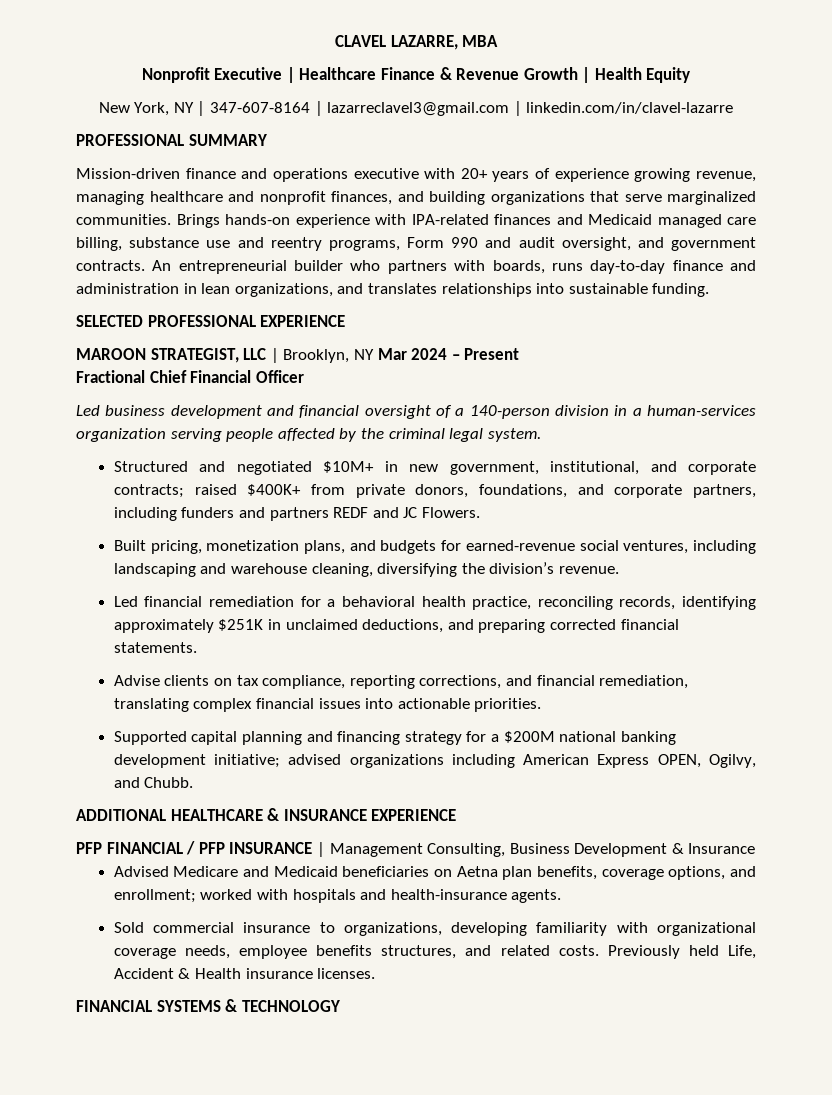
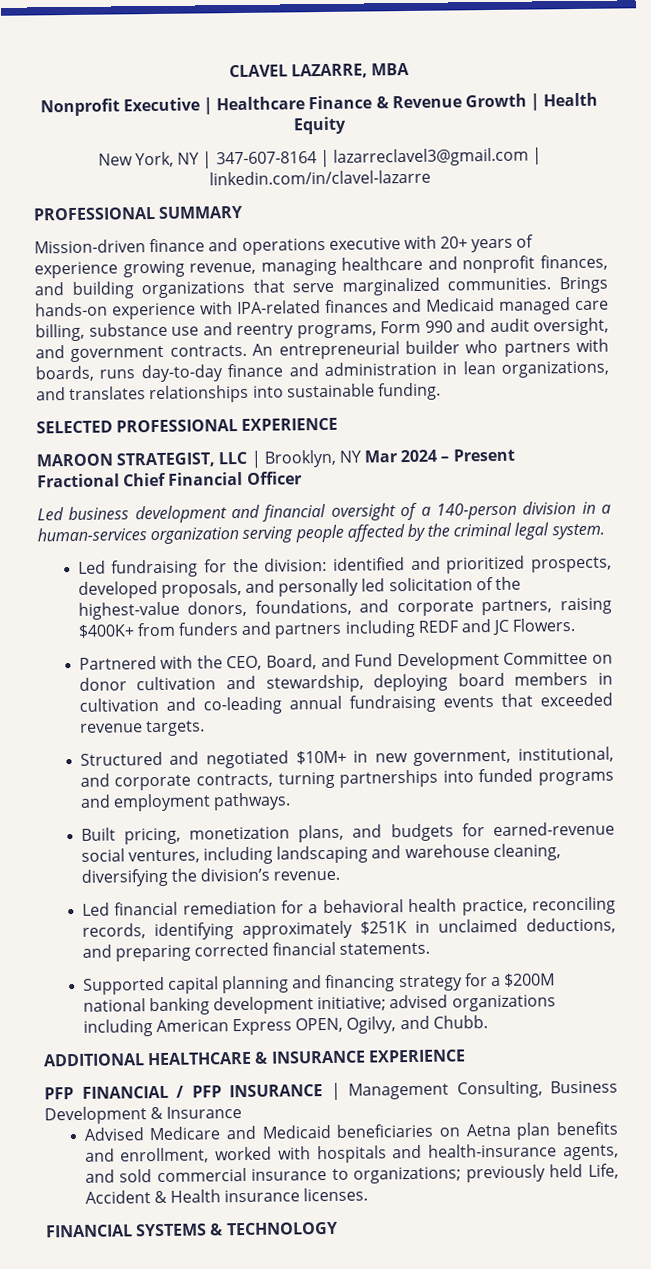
+ Led fundraising for the division: identified and prioritized prospects, developed proposals, and personally led solicitation of the highest-value donors, foundations, and corporate partners, raising $400K+ from funders and partners including REDF and JC Flowers.
+ Partnered with the CEO, Board, and Fund Development Committee on donor cultivation and stewardship, deploying board members in cultivation and co-leading annual fundraising events that exceeded revenue targets.
- Structured and negotiated $10M+ in new government, institutional, and corporate contracts; raised $400K+ from private donors, foundations, and corporate partners, including funders and partners REDF and JC Flowers.
+ Structured and negotiated $10M+ in new government, institutional, and corporate contracts, turning partnerships into funded programs and employment pathways.
- Advise clients on tax compliance, reporting corrections, and financial remediation, translating complex financial issues into actionable priorities.
- Advised Medicare and Medicaid beneficiaries on Aetna plan benefits, coverage options, and enrollment; worked with hospitals and health-insurance agents.
- Sold commercial insurance to organizations, developing familiarity with organizational coverage needs, employee benefits structures, and related costs. Previously held Life, Accident & Health insurance licenses.
+ Advised Medicare and Medicaid beneficiaries on Aetna plan benefits and enrollment, worked with hospitals and health-insurance agents, and sold commercial insurance to organizations; previously held Life, Accident & Health insurance licenses.

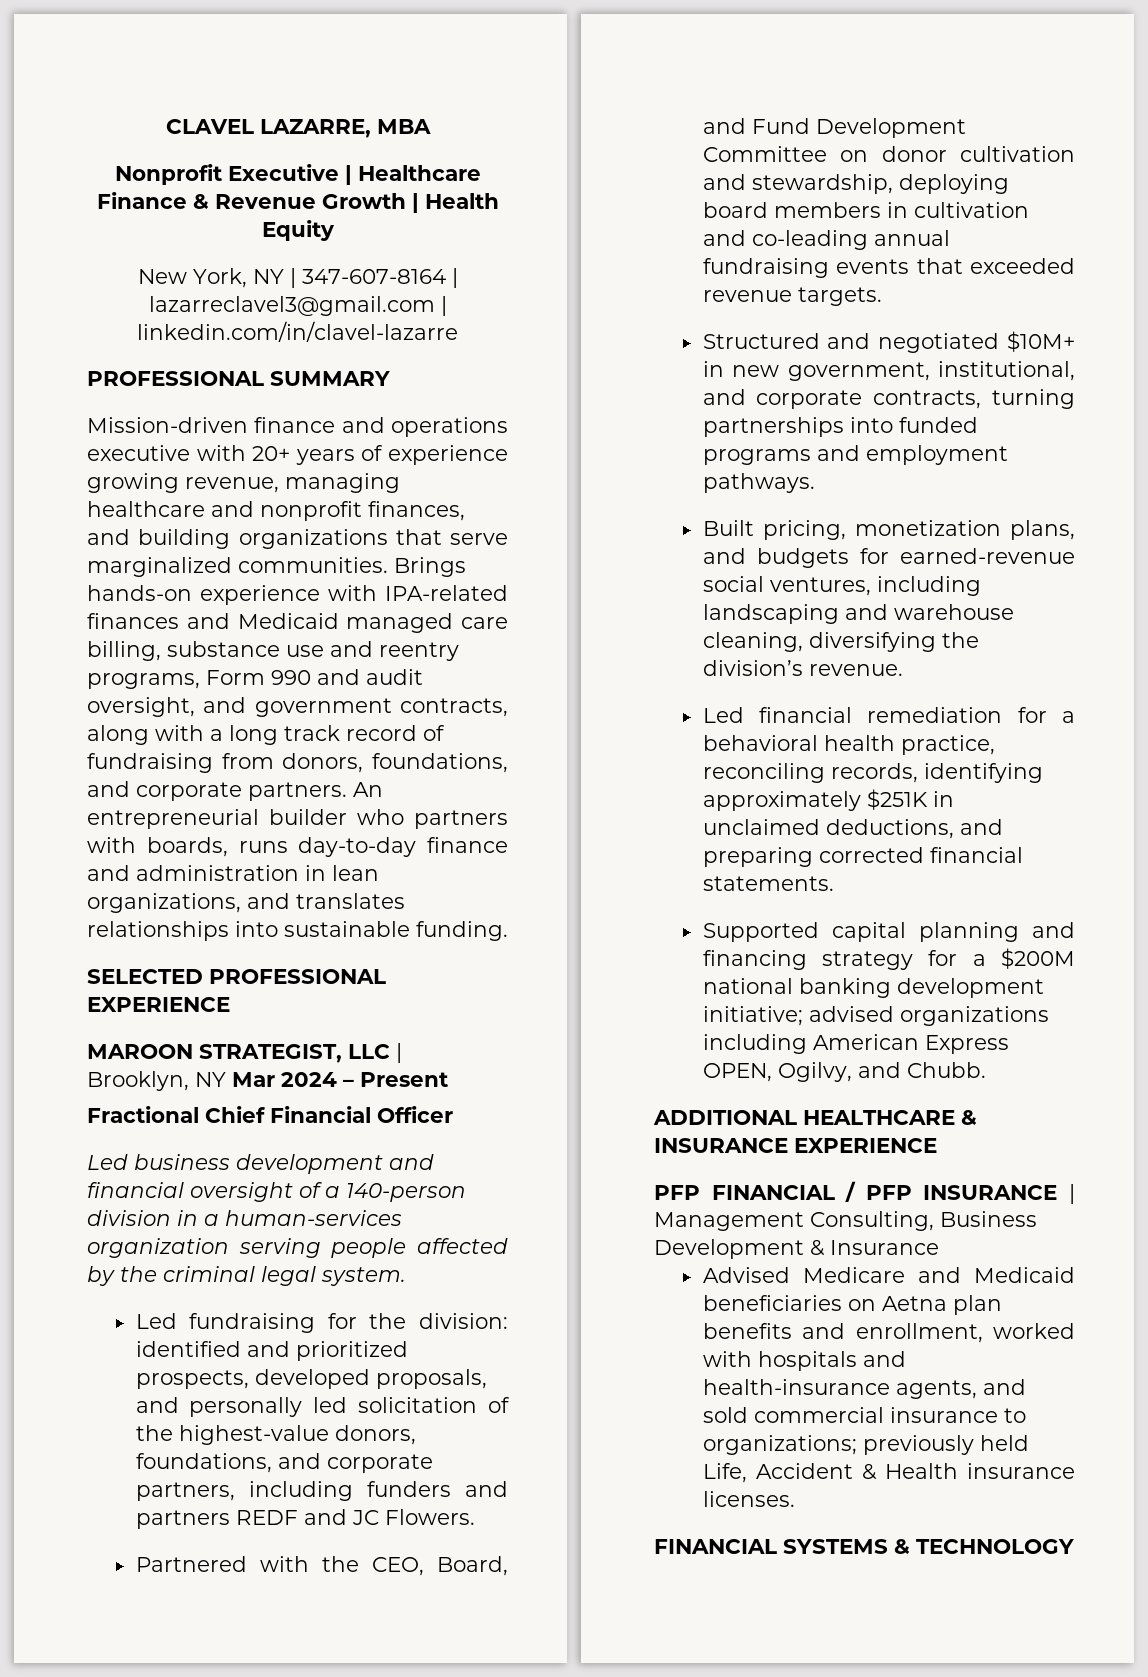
- Brings hands-on experience with IPA-related finances and Medicaid managed care billing, substance use and reentry programs, Form 990 and audit oversight, and government contracts.
+ Brings hands-on experience with IPA-related finances and Medicaid managed care billing, substance use and reentry programs, Form 990 and audit oversight, and government contracts, along with a long track record of fundraising from donors, foundations, and corporate partners.
- Led fundraising for the division: identified and prioritized prospects, developed proposals, and personally led solicitation of the highest-value donors, foundations, and corporate partners, raising $400K+ from funders and partners including REDF and JC Flowers.
+ Led fundraising for the division: identified and prioritized prospects, developed proposals, and personally led solicitation of the highest-value donors, foundations, and corporate partners, including funders and partners REDF and JC Flowers.

